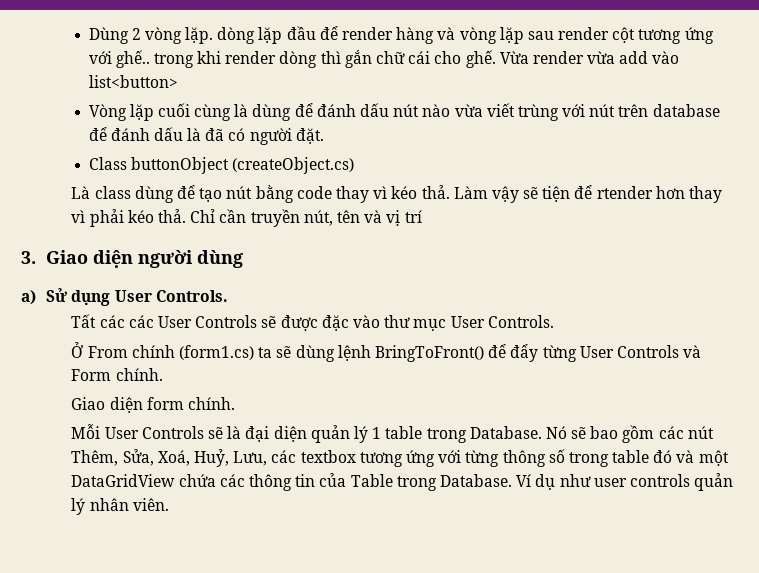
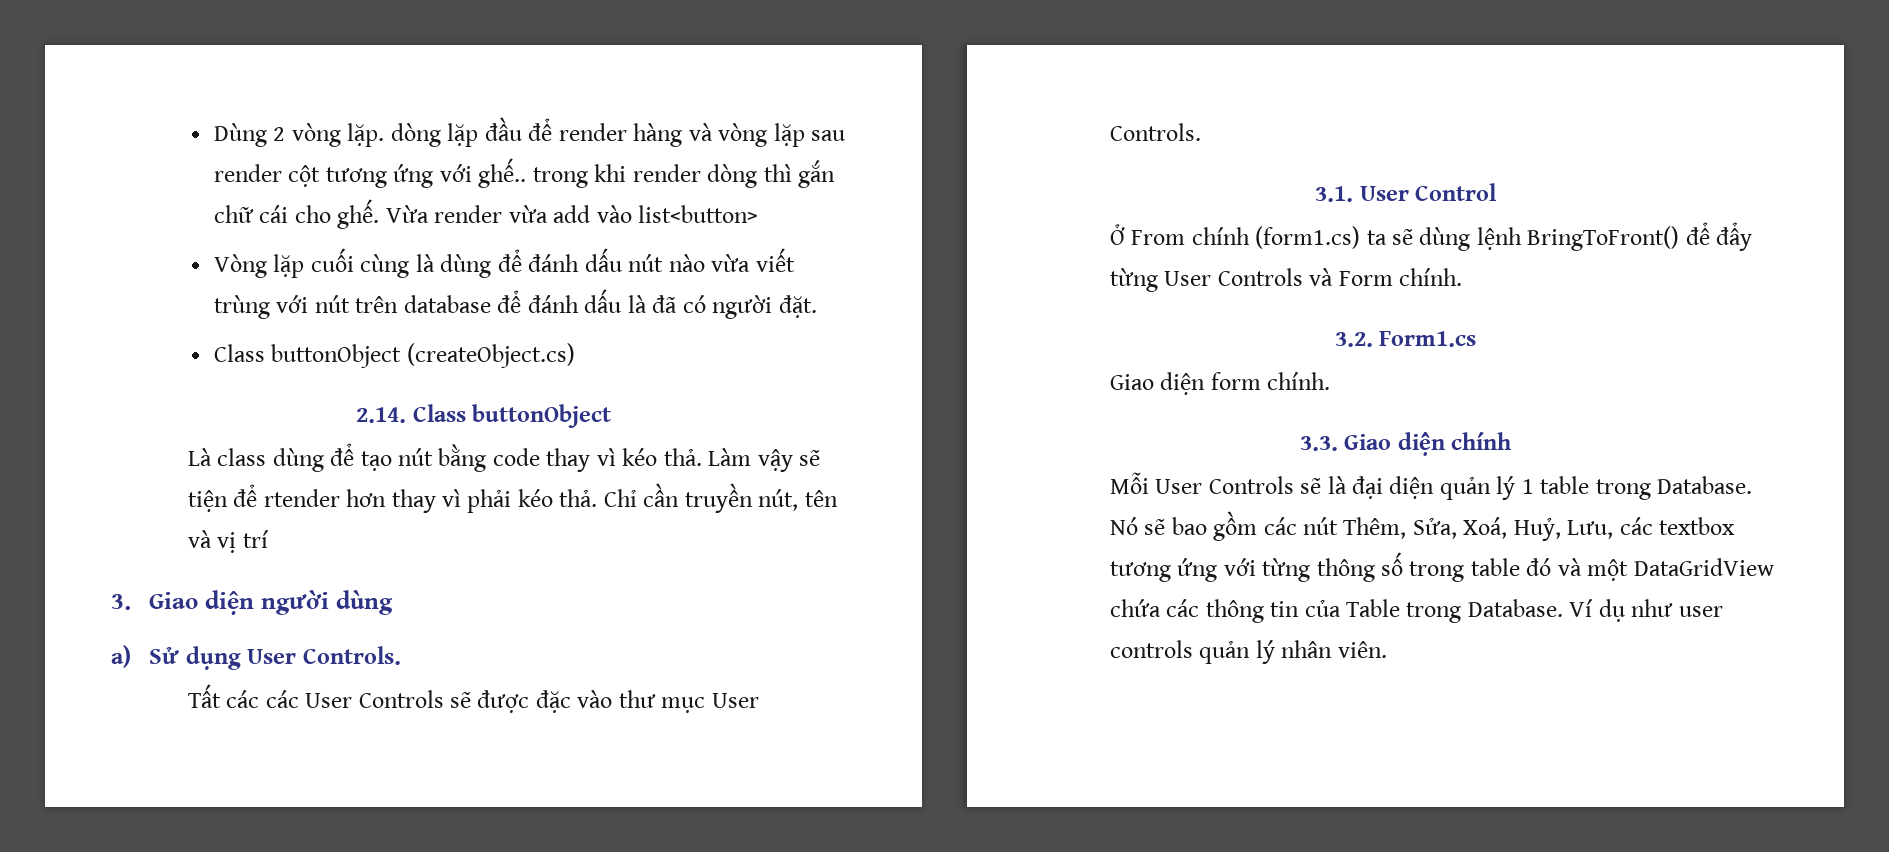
+ 2.14. Class buttonObject
+ 3.1. User Control
+ 3.2. Form1.cs
+ 3.3. Giao diện chính

